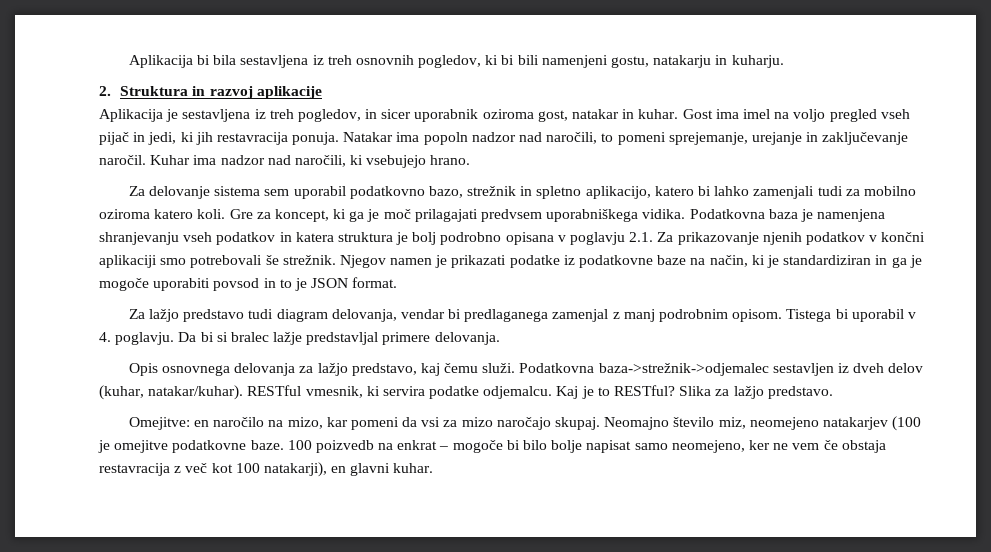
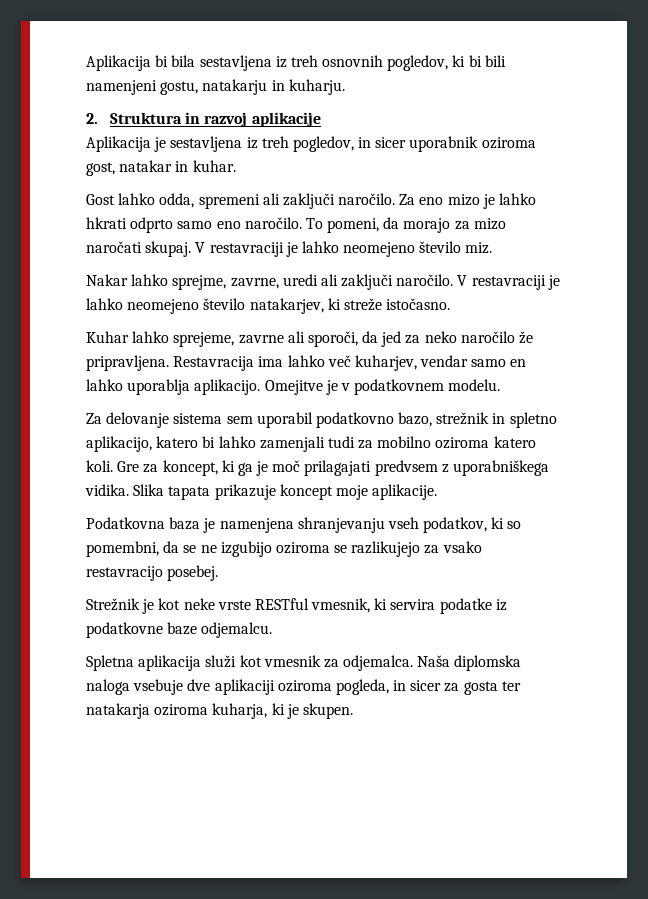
- Aplikacija je sestavljena iz treh pogledov, in sicer uporabnik oziroma gost, natakar in kuhar. Gost ima imel na voljo pregled vseh pijač in jedi, ki jih restavracija ponuja. Natakar ima popoln nadzor nad naročili, to pomeni sprejemanje, urejanje in zaključevanje naročil. Kuhar ima nadzor nad naročili, ki vsebujejo hrano.
+ Aplikacija je sestavljena iz treh pogledov, in sicer uporabnik oziroma gost, natakar in kuhar.
+ Gost lahko odda, spremeni ali zaključi naročilo. Za eno mizo je lahko hkrati odprto samo eno naročilo. To pomeni, da morajo za mizo naročati skupaj. V restavraciji je lahko neomejeno število miz.
+ Nakar lahko sprejme, zavrne, uredi ali zaključi naročilo. V restavraciji je lahko neomejeno število natakarjev, ki streže istočasno.
+ Kuhar lahko sprejeme, zavrne ali sporoči, da jed za neko naročilo že pripravljena. Restavracija ima lahko več kuharjev, vendar samo en lahko uporablja aplikacijo. Omejitve je v podatkovnem modelu.
- Gre za koncept, ki ga je moč prilagajati predvsem uporabniškega vidika. Podatkovna baza je namenjena shranjevanju vseh podatkov in katera struktura je bolj podrobno opisana v poglavju 2.1. Za prikazovanje njenih podatkov v končni aplikaciji smo potrebovali še strežnik. Njegov namen je prikazati podatke iz podatkovne baze na način, ki je standardiziran in ga je mogoče uporabiti povsod in to je JSON format.
- Za lažjo predstavo tudi diagram delovanja, vendar bi predlaganega zamenjal z manj podrobnim opisom. Tistega bi uporabil v 4. poglavju. Da bi si bralec lažje predstavljal primere delovanja.
- Opis osnovnega delovanja za lažjo predstavo, kaj čemu služi. Podatkovna baza->strežnik->odjemalec sestavljen iz dveh delov (kuhar, natakar/kuhar). RESTful vmesnik, ki servira podatke odjemalcu. Kaj je to RESTful? Slika za lažjo predstavo.
- Omejitve: en naročilo na mizo, kar pomeni da vsi za mizo naročajo skupaj. Neomajno število miz, neomejeno natakarjev (100 je omejitve podatkovne baze. 100 poizvedb na enkrat – mogoče bi bilo bolje napisat samo neomejeno, ker ne vem če obstaja restavracija z več kot 100 natakarji), en glavni kuhar.
+ Gre za koncept, ki ga je moč prilagajati predvsem z uporabniškega vidika. Slika tapata prikazuje koncept moje aplikacije.
+ Podatkovna baza je namenjena shranjevanju vseh podatkov, ki so pomembni, da se ne izgubijo oziroma se razlikujejo za vsako restavracijo posebej.
+ Strežnik je kot neke vrste RESTful vmesnik, ki servira podatke iz podatkovne baze odjemalcu.
+ Spletna aplikacija služi kot vmesnik za odjemalca. Naša diplomska naloga vsebuje dve aplikaciji oziroma pogleda, in sicer za gosta ter natakarja oziroma kuharja, ki je skupen.

